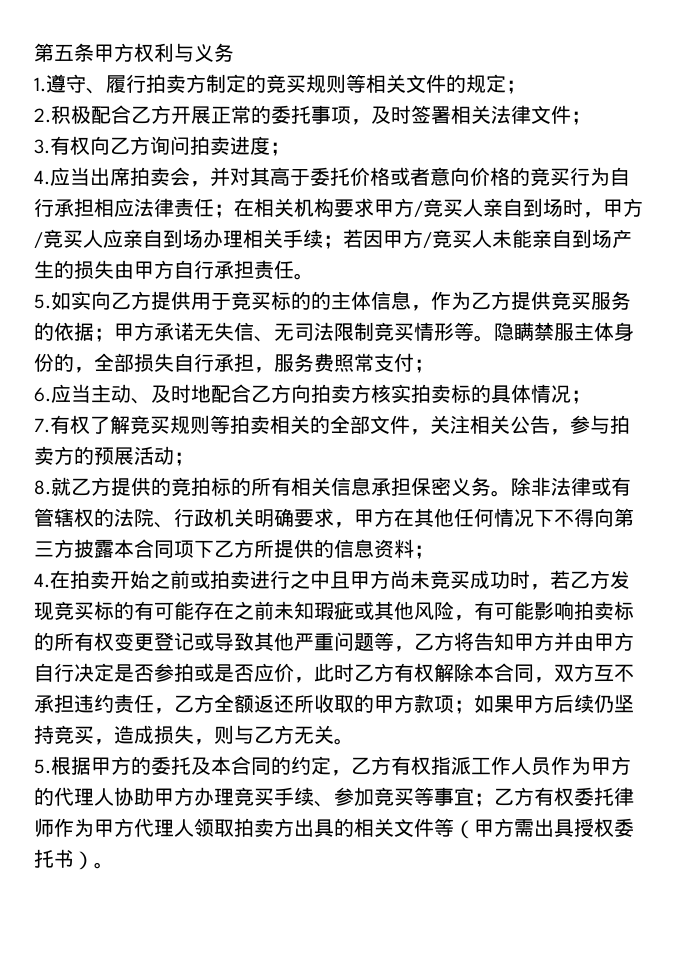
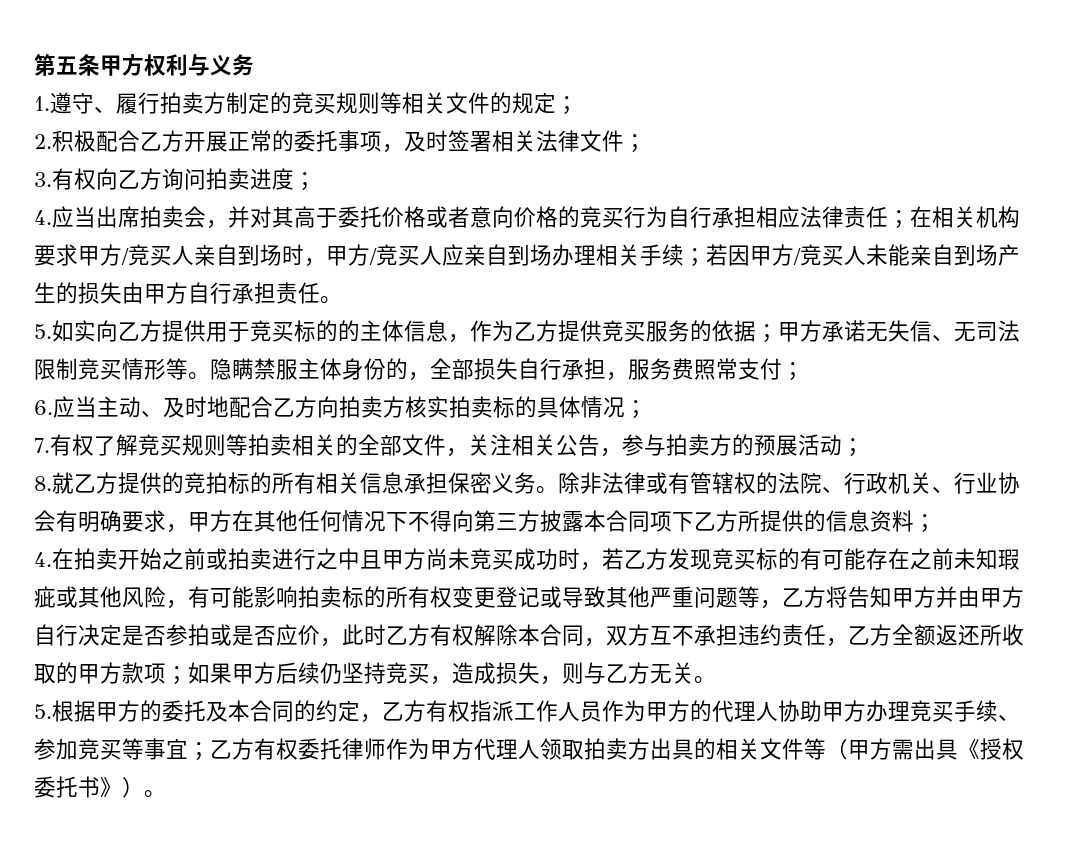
- 除非法律或有管辖权的法院、行政机关明确要求，甲方在其他任何情况下不得向第三方披露本合同项下乙方所提供的信息资料；
+ 除非法律或有管辖权的法院、行政机关、行业协会有明确要求，甲方在其他任何情况下不得向第三方披露本合同项下乙方所提供的信息资料；
- 5.根据甲方的委托及本合同的约定，乙方有权指派工作人员作为甲方的代理人协助甲方办理竞买手续、参加竞买等事宜；乙方有权委托律师作为甲方代理人领取拍卖方出具的相关文件等（甲方需出具授权委托书）。
+ 5.根据甲方的委托及本合同的约定，乙方有权指派工作人员作为甲方的代理人协助甲方办理竞买手续、参加竞买等事宜；乙方有权委托律师作为甲方代理人领取拍卖方出具的相关文件等（甲方需出具《授权委托书》）。

